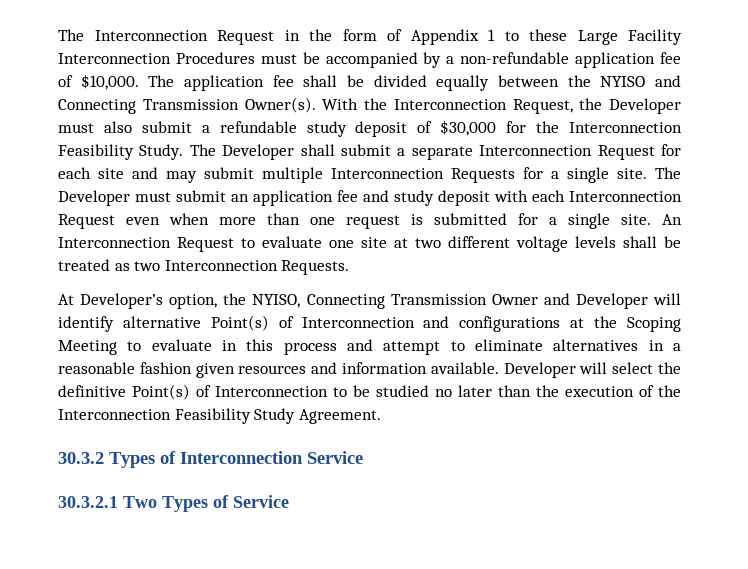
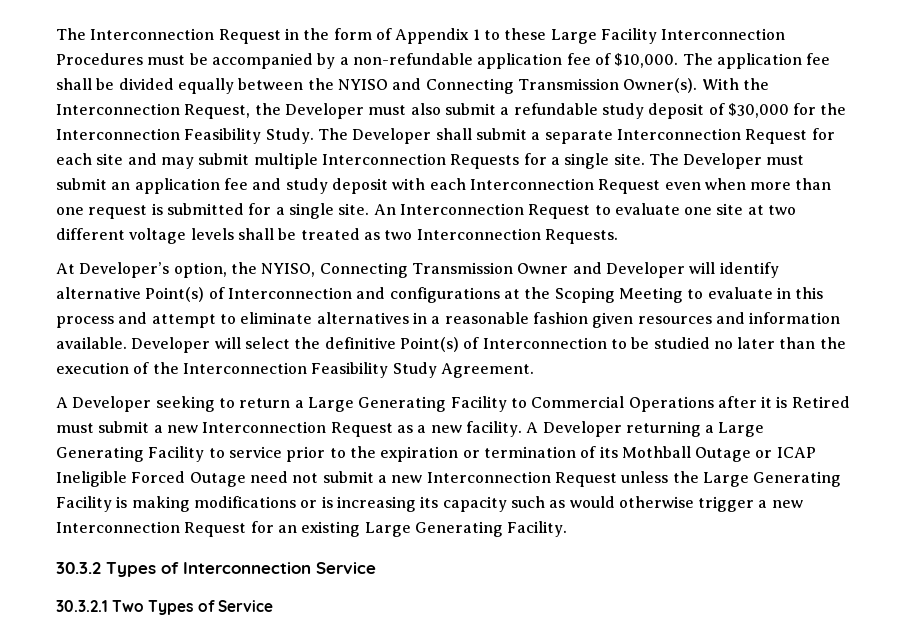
+ A Developer seeking to return a Large Generating Facility to Commercial Operations after it is Retired must submit a new Interconnection Request as a new facility. A Developer returning a Large Generating Facility to service prior to the expiration or termination of its Mothball Outage or ICAP Ineligible Forced Outage need not submit a new Interconnection Request unless the Large Generating Facility is making modifications or is increasing its capacity such as would otherwise trigger a new Interconnection Request for an existing Large Generating Facility.

